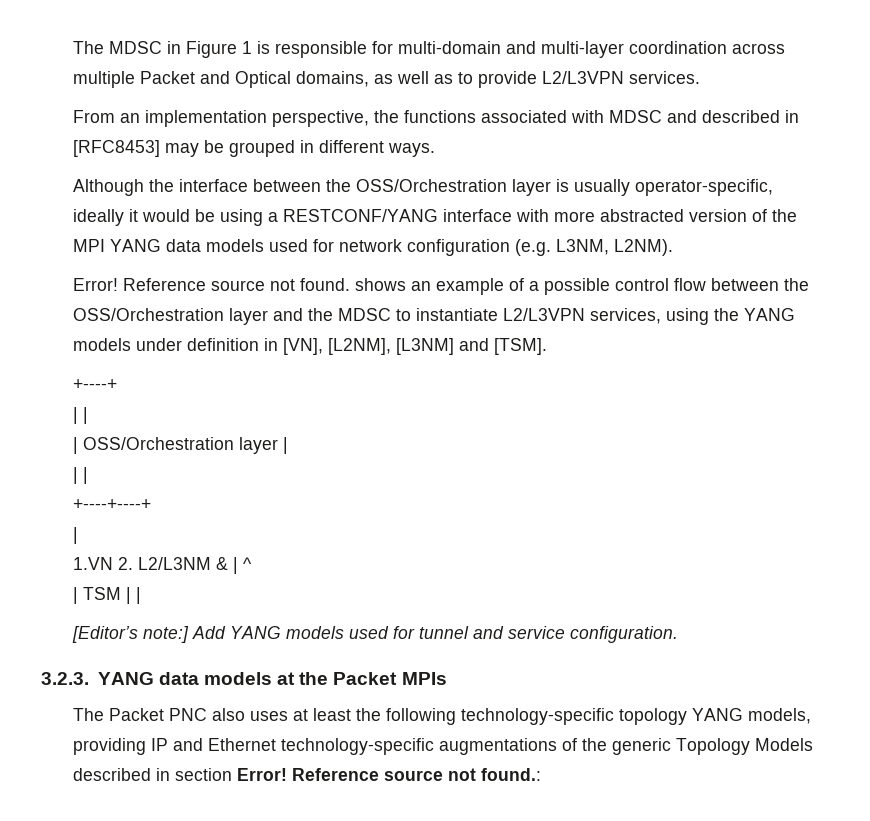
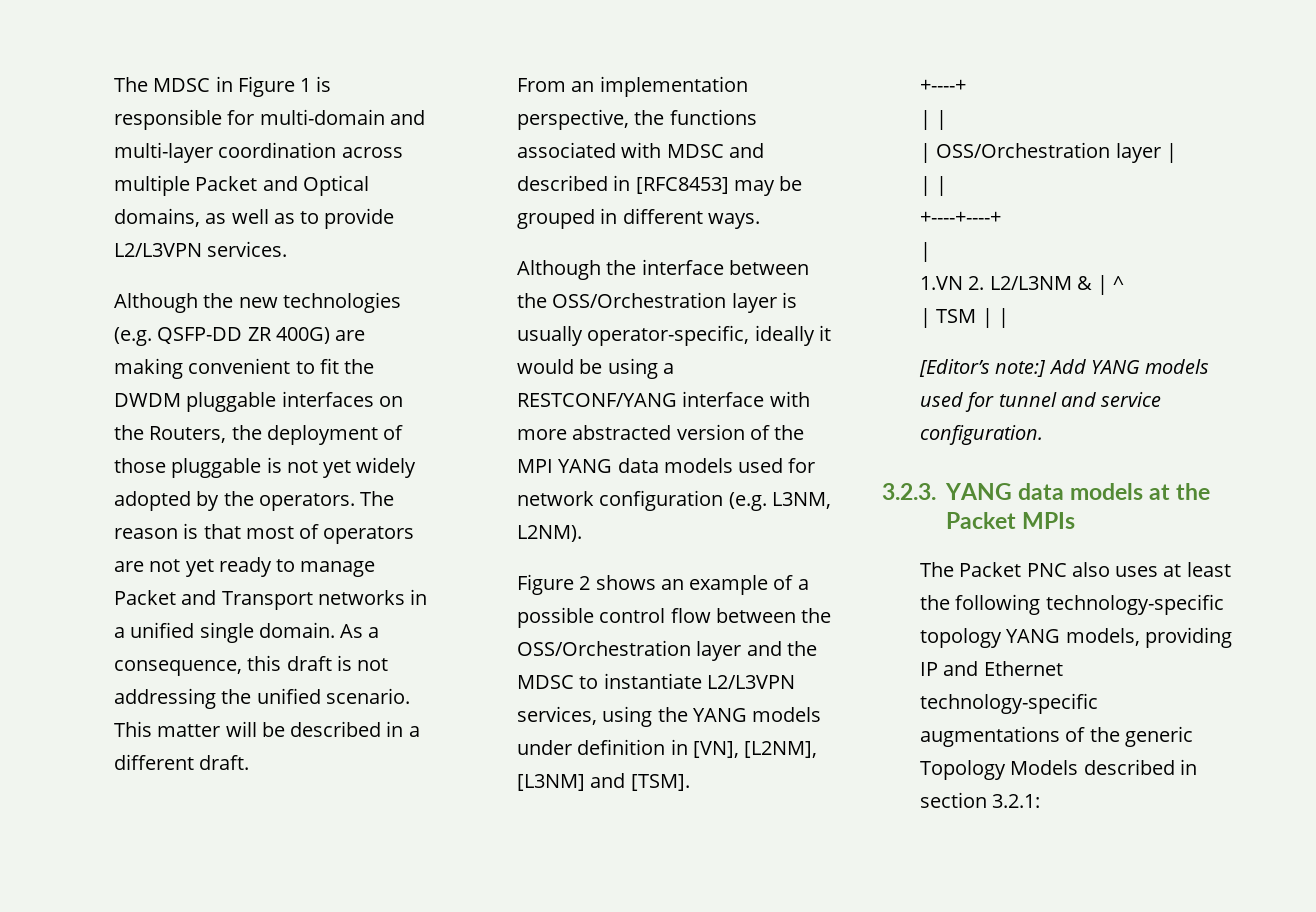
+ Although the new technologies (e.g. QSFP-DD ZR 400G) are making convenient to fit the DWDM pluggable interfaces on the Routers, the deployment of those pluggable is not yet widely adopted by the operators. The reason is that most of operators are not yet ready to manage Packet and Transport networks in a unified single domain. As a consequence, this draft is not addressing the unified scenario. This matter will be described in a different draft.
- Error! Reference source not found. shows an example of a possible control flow between the OSS/Orchestration layer and the MDSC to instantiate L2/L3VPN services, using the YANG models under definition in [VN], [L2NM], [L3NM] and [TSM].
+ Figure 2 shows an example of a possible control flow between the OSS/Orchestration layer and the MDSC to instantiate L2/L3VPN services, using the YANG models under definition in [VN], [L2NM], [L3NM] and [TSM].
- The Packet PNC also uses at least the following technology-specific topology YANG models, providing IP and Ethernet technology-specific augmentations of the generic Topology Models described in section Error! Reference source not found.:
+ The Packet PNC also uses at least the following technology-specific topology YANG models, providing IP and Ethernet technology-specific augmentations of the generic Topology Models described in section 3.2.1:

